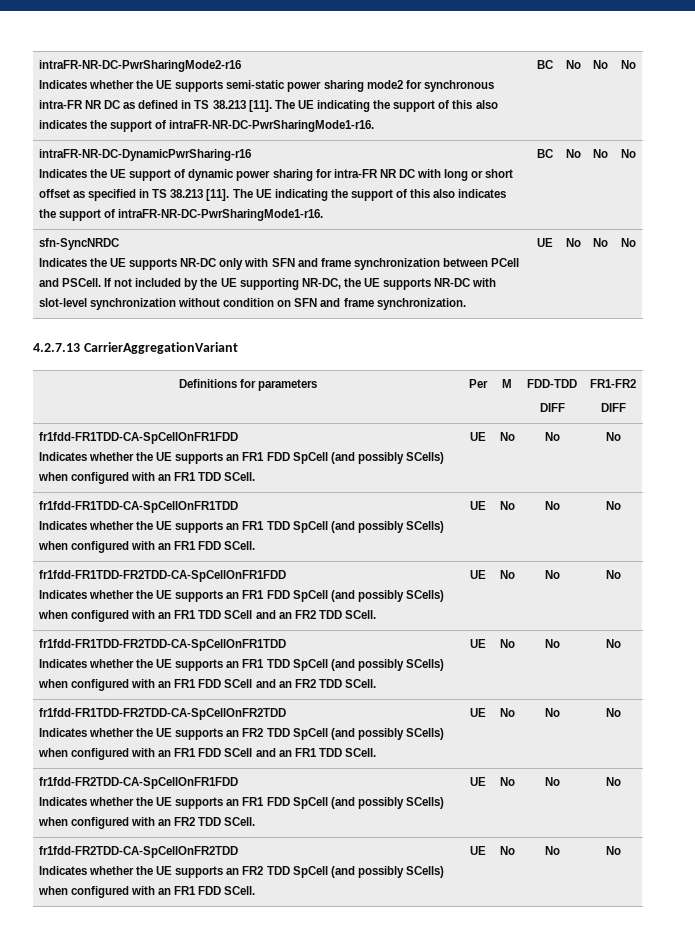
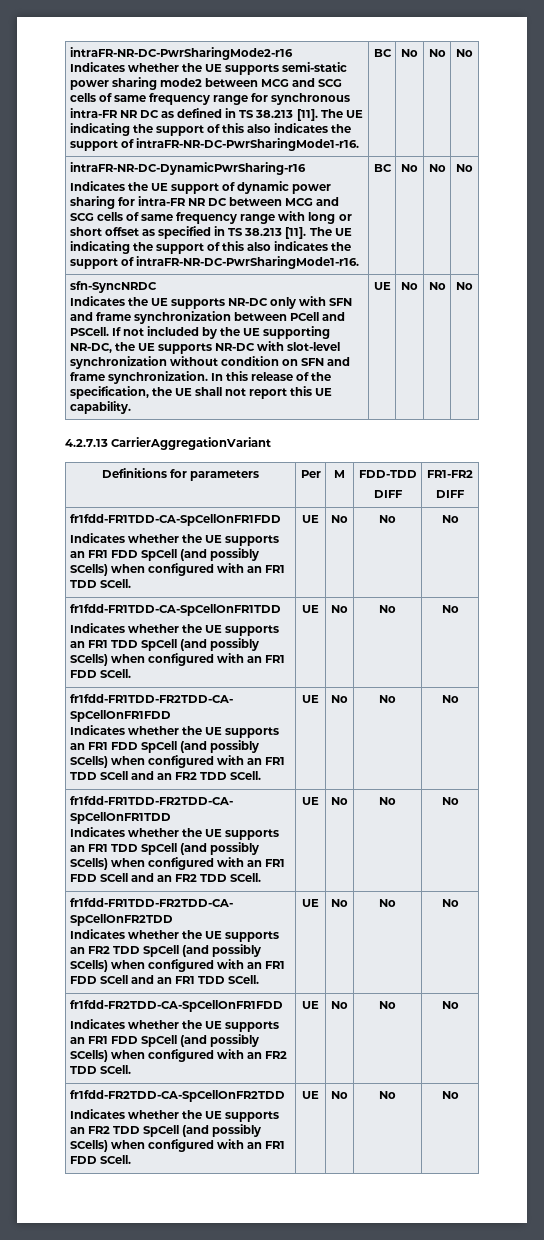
- Indicates whether the UE supports semi-static power sharing mode2 for synchronous intra-FR NR DC as defined in TS 38.213 [11].
+ Indicates whether the UE supports semi-static power sharing mode2 between MCG and SCG cells of same frequency range for synchronous intra-FR NR DC as defined in TS 38.213 [11].
- Indicates the UE support of dynamic power sharing for intra-FR NR DC with long or short offset as specified in TS 38.213 [11].
+ Indicates the UE support of dynamic power sharing for intra-FR NR DC between MCG and SCG cells of same frequency range with long or short offset as specified in TS 38.213 [11].
+ In this release of the specification, the UE shall not report this UE capability.

